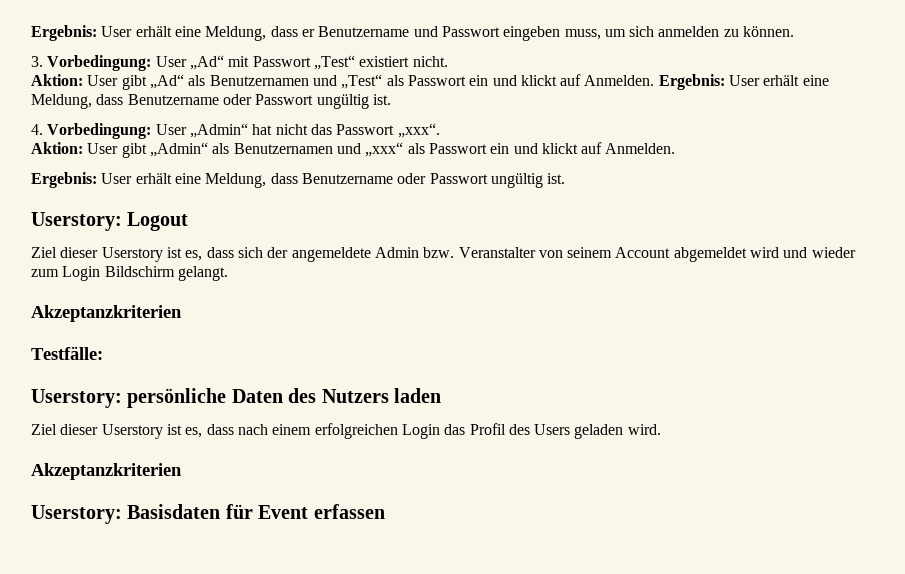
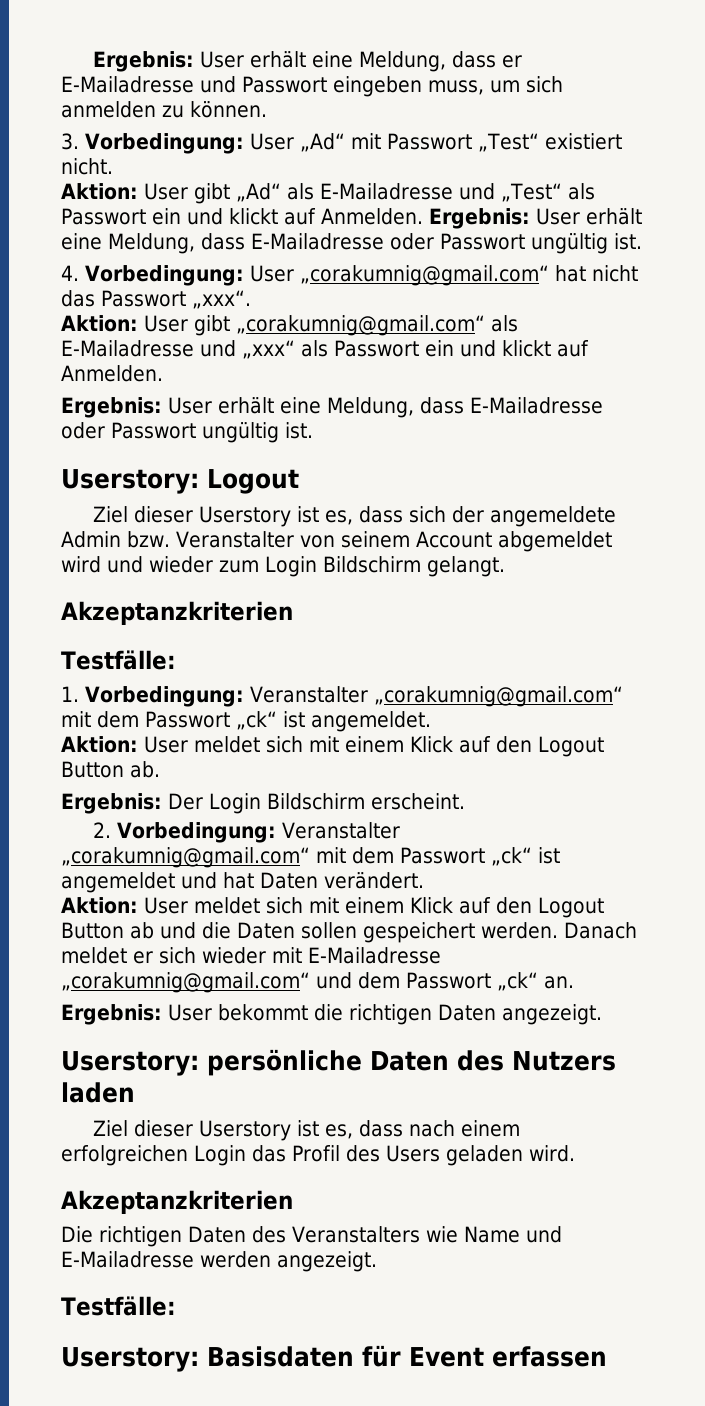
- Ergebnis: User erhält eine Meldung, dass er Benutzername und Passwort eingeben muss, um sich anmelden zu können.
+ Ergebnis: User erhält eine Meldung, dass er E-Mailadresse und Passwort eingeben muss, um sich anmelden zu können.
- Aktion: User gibt „Ad“ als Benutzernamen und „Test“ als Passwort ein und klickt auf Anmelden. Ergebnis: User erhält eine Meldung, dass Benutzername oder Passwort ungültig ist.
+ Aktion: User gibt „Ad“ als E-Mailadresse und „Test“ als Passwort ein und klickt auf Anmelden. Ergebnis: User erhält eine Meldung, dass E-Mailadresse oder Passwort ungültig ist.
- 4. Vorbedingung: User „Admin“ hat nicht das Passwort „xxx“.
+ 4. Vorbedingung: User „corakumnig@gmail.com“ hat nicht das Passwort „xxx“.
- Aktion: User gibt „Admin“ als Benutzernamen und „xxx“ als Passwort ein und klickt auf Anmelden.
- Ergebnis: User erhält eine Meldung, dass Benutzername oder Passwort ungültig ist.
+ Aktion: User gibt „corakumnig@gmail.com“ als E-Mailadresse und „xxx“ als Passwort ein und klickt auf Anmelden.
+ Ergebnis: User erhält eine Meldung, dass E-Mailadresse oder Passwort ungültig ist.
+ 1. Vorbedingung: Veranstalter „corakumnig@gmail.com“ mit dem Passwort „ck“ ist angemeldet.
+ Aktion: User meldet sich mit einem Klick auf den Logout Button ab.
+ Ergebnis: Der Login Bildschirm erscheint.
+ 2. Vorbedingung: Veranstalter „corakumnig@gmail.com“ mit dem Passwort „ck“ ist angemeldet und hat Daten verändert.
+ Aktion: User meldet sich mit einem Klick auf den Logout Button ab und die Daten sollen gespeichert werden. Danach meldet er sich wieder mit E-Mailadresse „corakumnig@gmail.com“ und dem Passwort „ck“ an.
+ Ergebnis: User bekommt die richtigen Daten angezeigt.
+ Die richtigen Daten des Veranstalters wie Name und E-Mailadresse werden angezeigt.
+ Testfälle:

